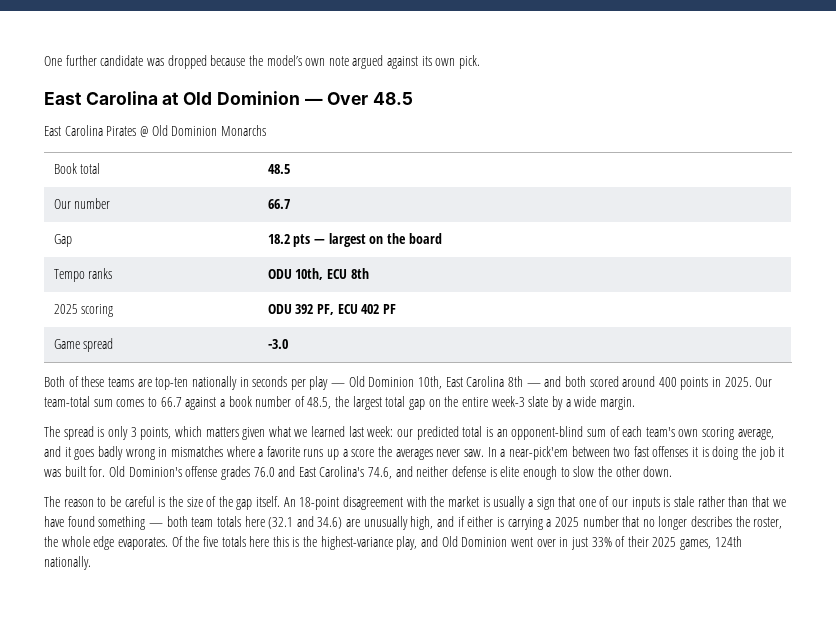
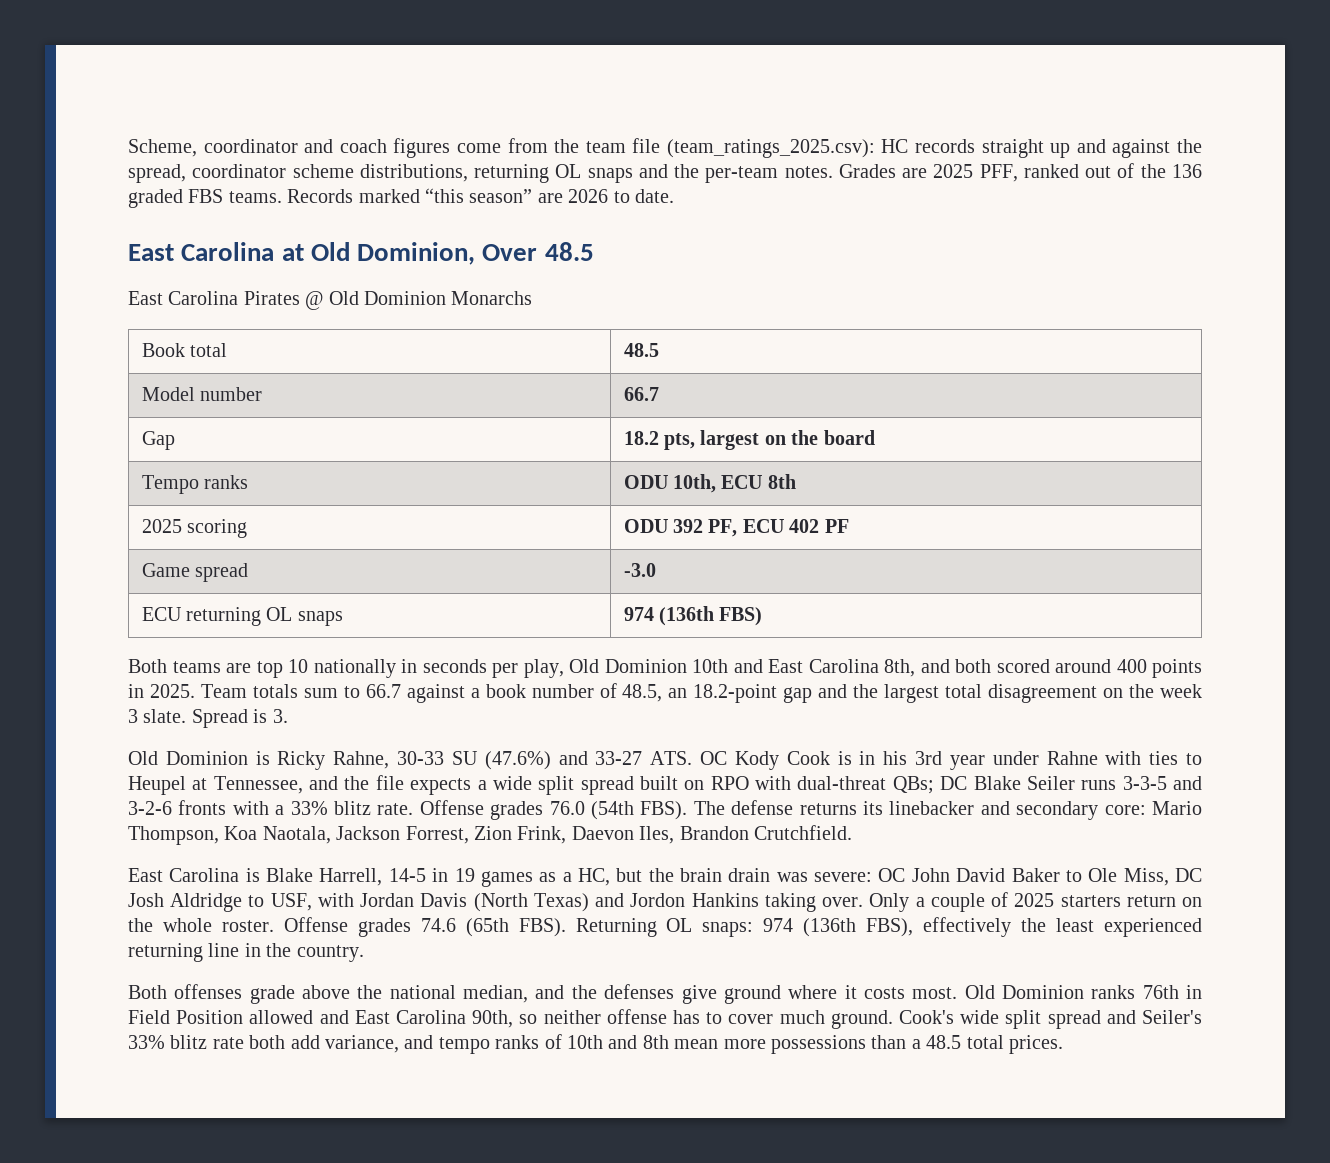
- One further candidate was dropped because the model’s own note argued against its own pick.
+ Scheme, coordinator and coach figures come from the team file (team_ratings_2025.csv): HC records straight up and against the spread, coordinator scheme distributions, returning OL snaps and the per-team notes. Grades are 2025 PFF, ranked out of the 136 graded FBS teams. Records marked “this season” are 2026 to date.
- East Carolina at Old Dominion — Over 48.5
+ East Carolina at Old Dominion, Over 48.5
- Our number | 66.7
+ Model number | 66.7
- Gap | 18.2 pts — largest on the board
+ Gap | 18.2 pts, largest on the board
- Both of these teams are top-ten nationally in seconds per play — Old Dominion 10th, East Carolina 8th — and both scored around 400 points in 2025.
+ ECU returning OL snaps | 974 (136th FBS)
+ Both teams are top 10 nationally in seconds per play, Old Dominion 10th and East Carolina 8th, and both scored around 400 points in 2025.
- Our team-total sum comes to 66.7 against a book number of 48.5, the largest total gap on the entire week-3 slate by a wide margin.
- The spread is only 3 points, which matters given what we learned last week: our predicted total is an opponent-blind sum of each team's own scoring average, and it goes badly wrong in mismatches where a favorite runs up a score the averages never saw. In a near-pick'em between two fast offenses it is doing the job it was built for. Old Dominion's offense grades 76.0 and East Carolina's 74.6, and neither defense is elite enough to slow the other down.
- The reason to be careful is the size of the gap itself. An 18-point disagreement with the market is usually a sign that one of our inputs is stale rather than that we have found something — both team totals here (32.1 and 34.6) are unusually high, and if either is carrying a 2025 number that no longer describes the roster, the whole edge evaporates. Of the five totals here this is the highest-variance play, and Old Dominion went over in just 33% of their 2025 games, 124th nationally.
+ Team totals sum to 66.7 against a book number of 48.5, an 18.2-point gap and the largest total disagreement on the week 3 slate. Spread is 3.
+ Old Dominion is Ricky Rahne, 30-33 SU (47.6%) and 33-27 ATS. OC Kody Cook is in his 3rd year under Rahne with ties to Heupel at Tennessee, and the file expects a wide split spread built on RPO with dual-threat QBs; DC Blake Seiler runs 3-3-5 and 3-2-6 fronts with a 33% blitz rate. Offense grades 76.0 (54th FBS). The defense returns its linebacker and secondary core: Mario Thompson, Koa Naotala, Jackson Forrest, Zion Frink, Daevon Iles, Brandon Crutchfield.
+ East Carolina is Blake Harrell, 14-5 in 19 games as a HC, but the brain drain was severe: OC John David Baker to Ole Miss, DC Josh Aldridge to USF, with Jordan Davis (North Texas) and Jordon Hankins taking over. Only a couple of 2025 starters return on the whole roster. Offense grades 74.6 (65th FBS). Returning OL snaps: 974 (136th FBS), effectively the least experienced returning line in the country.
+ Both offenses grade above the national median, and the defenses give ground where it costs most. Old Dominion ranks 76th in Field Position allowed and East Carolina 90th, so neither offense has to cover much ground. Cook's wide split spread and Seiler's 33% blitz rate both add variance, and tempo ranks of 10th and 8th mean more possessions than a 48.5 total prices.

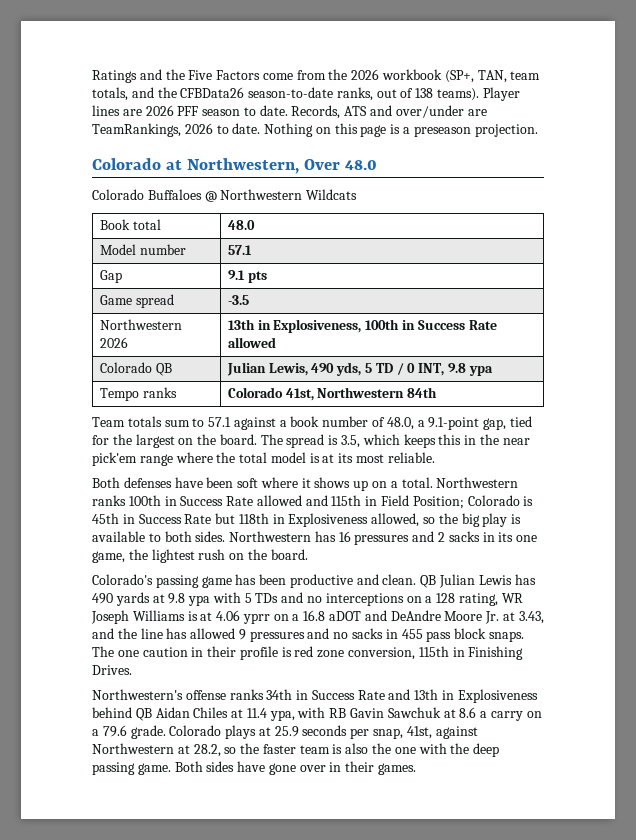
- Scheme, coordinator and coach figures come from the team file (team_ratings_2025.csv): HC records straight up and against the spread, coordinator scheme distributions, returning OL snaps and the per-team notes. Grades are 2025 PFF, ranked out of the 136 graded FBS teams. Records marked “this season” are 2026 to date.
- East Carolina at Old Dominion, Over 48.5
- East Carolina Pirates @ Old Dominion Monarchs
+ Ratings and the Five Factors come from the 2026 workbook (SP+, TAN, team totals, and the CFBData26 season-to-date ranks, out of 138 teams). Player lines are 2026 PFF season to date. Records, ATS and over/under are TeamRankings, 2026 to date. Nothing on this page is a preseason projection.
+ Colorado at Northwestern, Over 48.0
+ Colorado Buffaloes @ Northwestern Wildcats
- Book total | 48.5
+ Book total | 48.0
- Model number | 66.7
+ Model number | 57.1
- Gap | 18.2 pts, largest on the board
- Tempo ranks | ODU 10th, ECU 8th
- 2025 scoring | ODU 392 PF, ECU 402 PF
- Game spread | -3.0
- ECU returning OL snaps | 974 (136th FBS)
- Both teams are top 10 nationally in seconds per play, Old Dominion 10th and East Carolina 8th, and both scored around 400 points in 2025. Team totals sum to 66.7 against a book number of 48.5, an 18.2-point gap and the largest total disagreement on the week 3 slate. Spread is 3.
- Old Dominion is Ricky Rahne, 30-33 SU (47.6%) and 33-27 ATS. OC Kody Cook is in his 3rd year under Rahne with ties to Heupel at Tennessee, and the file expects a wide split spread built on RPO with dual-threat QBs; DC Blake Seiler runs 3-3-5 and 3-2-6 fronts with a 33% blitz rate. Offense grades 76.0 (54th FBS). The defense returns its linebacker and secondary core: Mario Thompson, Koa Naotala, Jackson Forrest, Zion Frink, Daevon Iles, Brandon Crutchfield.
- East Carolina is Blake Harrell, 14-5 in 19 games as a HC, but the brain drain was severe: OC John David Baker to Ole Miss, DC Josh Aldridge to USF, with Jordan Davis (North Texas) and Jordon Hankins taking over. Only a couple of 2025 starters return on the whole roster. Offense grades 74.6 (65th FBS). Returning OL snaps: 974 (136th FBS), effectively the least experienced returning line in the country.
- Both offenses grade above the national median, and the defenses give ground where it costs most. Old Dominion ranks 76th in Field Position allowed and East Carolina 90th, so neither offense has to cover much ground. Cook's wide split spread and Seiler's 33% blitz rate both add variance, and tempo ranks of 10th and 8th mean more possessions than a 48.5 total prices.
+ Gap | 9.1 pts
+ Game spread | -3.5
+ Northwestern 2026 | 13th in Explosiveness, 100th in Success Rate allowed
+ Colorado QB | Julian Lewis, 490 yds, 5 TD / 0 INT, 9.8 ypa
+ Tempo ranks | Colorado 41st, Northwestern 84th
+ Team totals sum to 57.1 against a book number of 48.0, a 9.1-point gap, tied for the largest on the board. The spread is 3.5, which keeps this in the near pick'em range where the total model is at its most reliable.
+ Both defenses have been soft where it shows up on a total. Northwestern ranks 100th in Success Rate allowed and 115th in Field Position; Colorado is 45th in Success Rate but 118th in Explosiveness allowed, so the big play is available to both sides. Northwestern has 16 pressures and 2 sacks in its one game, the lightest rush on the board.
+ Colorado's passing game has been productive and clean. QB Julian Lewis has 490 yards at 9.8 ypa with 5 TDs and no interceptions on a 128 rating, WR Joseph Williams is at 4.06 yprr on a 16.8 aDOT and DeAndre Moore Jr. at 3.43, and the line has allowed 9 pressures and no sacks in 455 pass block snaps. The one caution in their profile is red zone conversion, 115th in Finishing Drives.
+ Northwestern's offense ranks 34th in Success Rate and 13th in Explosiveness behind QB Aidan Chiles at 11.4 ypa, with RB Gavin Sawchuk at 8.6 a carry on a 79.6 grade. Colorado plays at 25.9 seconds per snap, 41st, against Northwestern at 28.2, so the faster team is also the one with the deep passing game. Both sides have gone over in their games.

